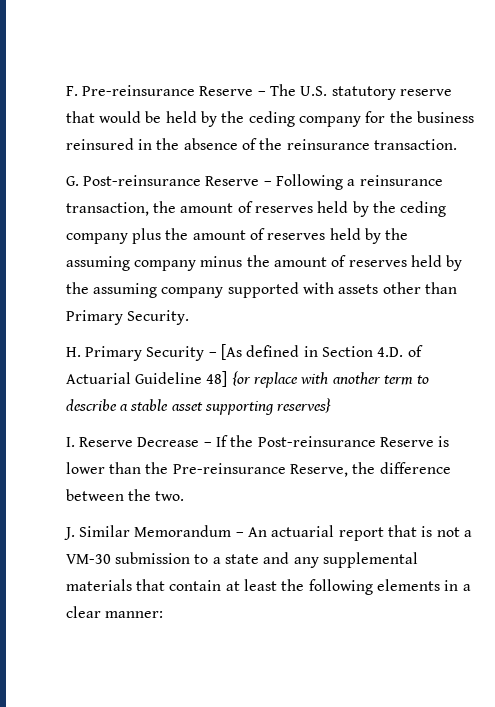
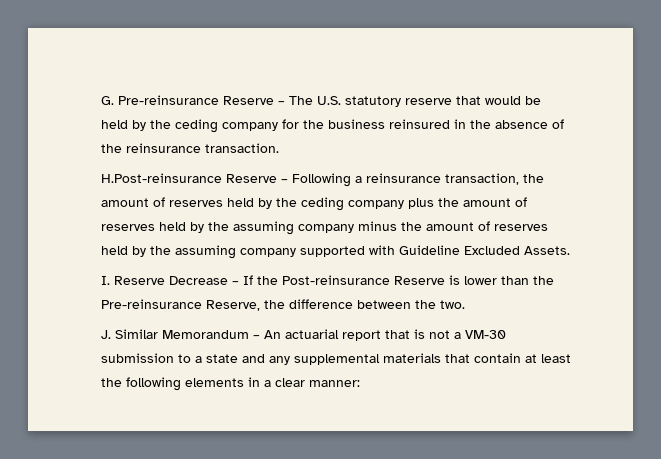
- F. Pre-reinsurance Reserve – The U.S. statutory reserve that would be held by the ceding company for the business reinsured in the absence of the reinsurance transaction.
+ G. Pre-reinsurance Reserve – The U.S. statutory reserve that would be held by the ceding company for the business reinsured in the absence of the reinsurance transaction.
- G. Post-reinsurance Reserve – Following a reinsurance transaction, the amount of reserves held by the ceding company plus the amount of reserves held by the assuming company minus the amount of reserves held by the assuming company supported with assets other than Primary Security.
- H. Primary Security – [As defined in Section 4.D. of Actuarial Guideline 48] {or replace with another term to describe a stable asset supporting reserves}
+ H.Post-reinsurance Reserve – Following a reinsurance transaction, the amount of reserves held by the ceding company plus the amount of reserves held by the assuming company minus the amount of reserves held by the assuming company supported with Guideline Excluded Assets.

